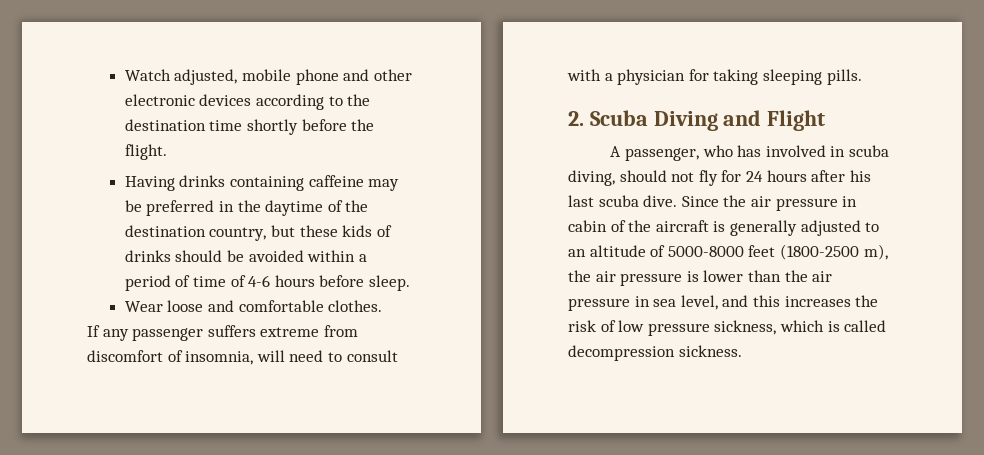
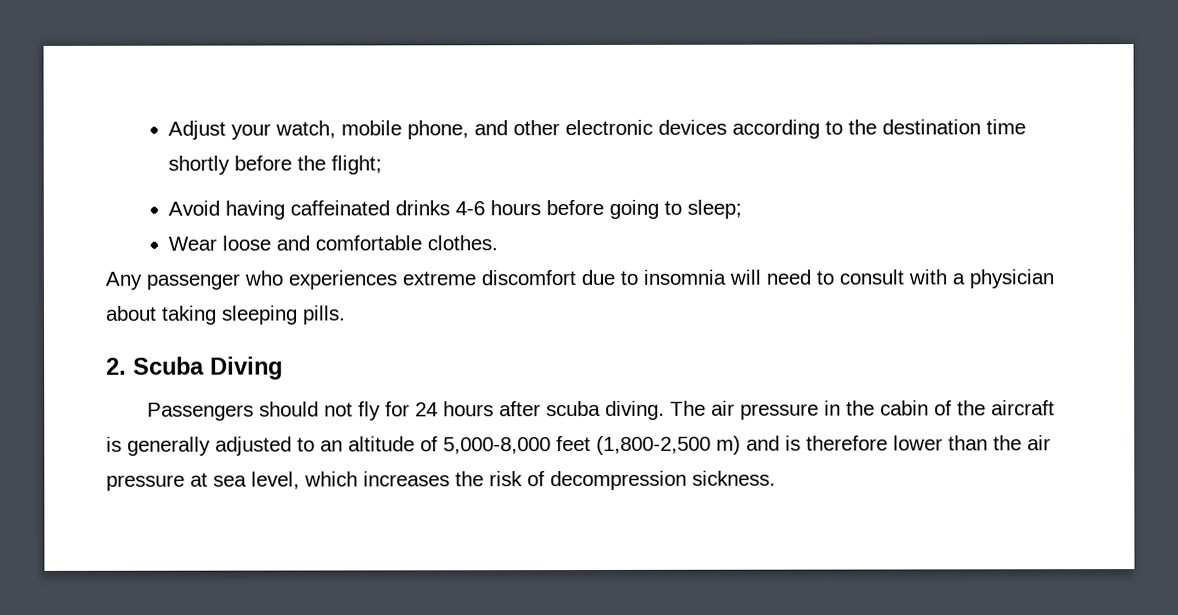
- Watch adjusted, mobile phone and other electronic devices according to the destination time shortly before the flight.
- Having drinks containing caffeine may be preferred in the daytime of the destination country, but these kids of drinks should be avoided within a period of time of 4-6 hours before sleep.
+ Adjust your watch, mobile phone, and other electronic devices according to the destination time shortly before the flight;
+ Avoid having caffeinated drinks 4-6 hours before going to sleep;
- If any passenger suffers extreme from discomfort of insomnia, will need to consult with a physician for taking sleeping pills.
+ Any passenger who experiences extreme discomfort due to insomnia will need to consult with a physician about taking sleeping pills.
- 2. Scuba Diving and Flight
- A passenger, who has involved in scuba diving, should not fly for 24 hours after his last scuba dive. Since the air pressure in cabin of the aircraft is generally adjusted to an altitude of 5000-8000 feet (1800-2500 m), the air pressure is lower than the air pressure in sea level, and this increases the risk of low pressure sickness, which is called decompression sickness.
+ 2. Scuba Diving
+ Passengers should not fly for 24 hours after scuba diving. The air pressure in the cabin of the aircraft is generally adjusted to an altitude of 5,000-8,000 feet (1,800-2,500 m) and is therefore lower than the air pressure at sea level, which increases the risk of decompression sickness.

